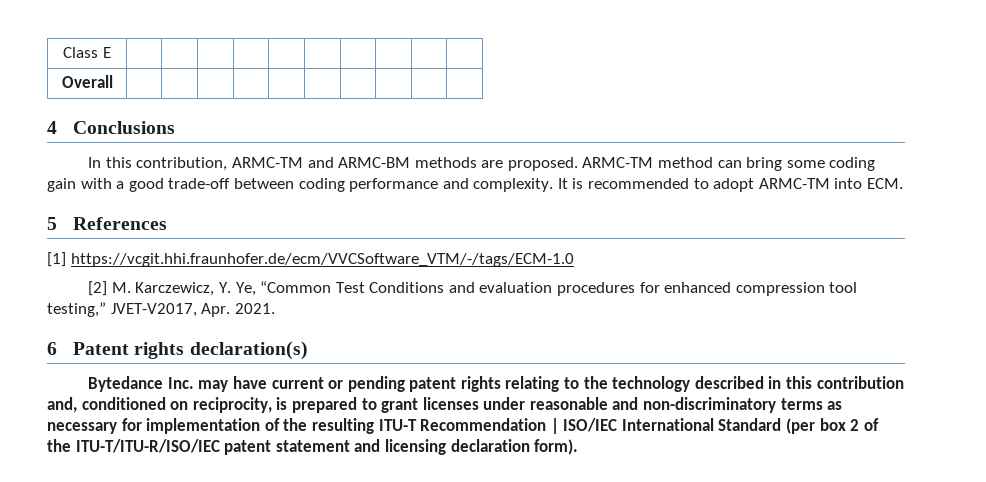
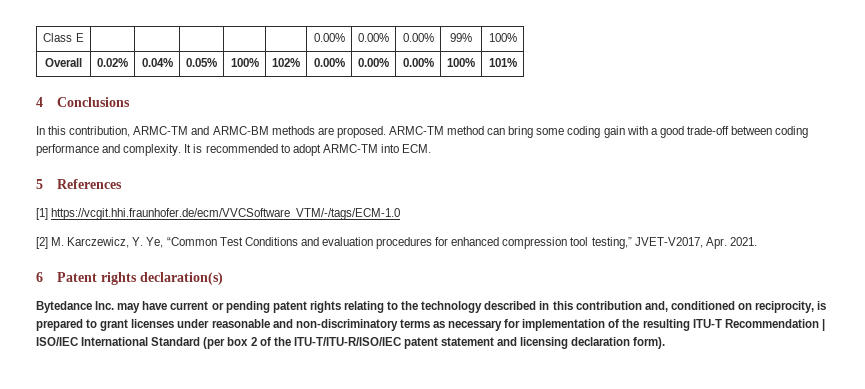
- Class E | | | | | | | | | |
- Overall | | | | | | | | | |
+ Class E | | | | | | 0.00% | 0.00% | 0.00% | 99% | 100%
+ Overall | 0.02% | 0.04% | 0.05% | 100% | 102% | 0.00% | 0.00% | 0.00% | 100% | 101%

